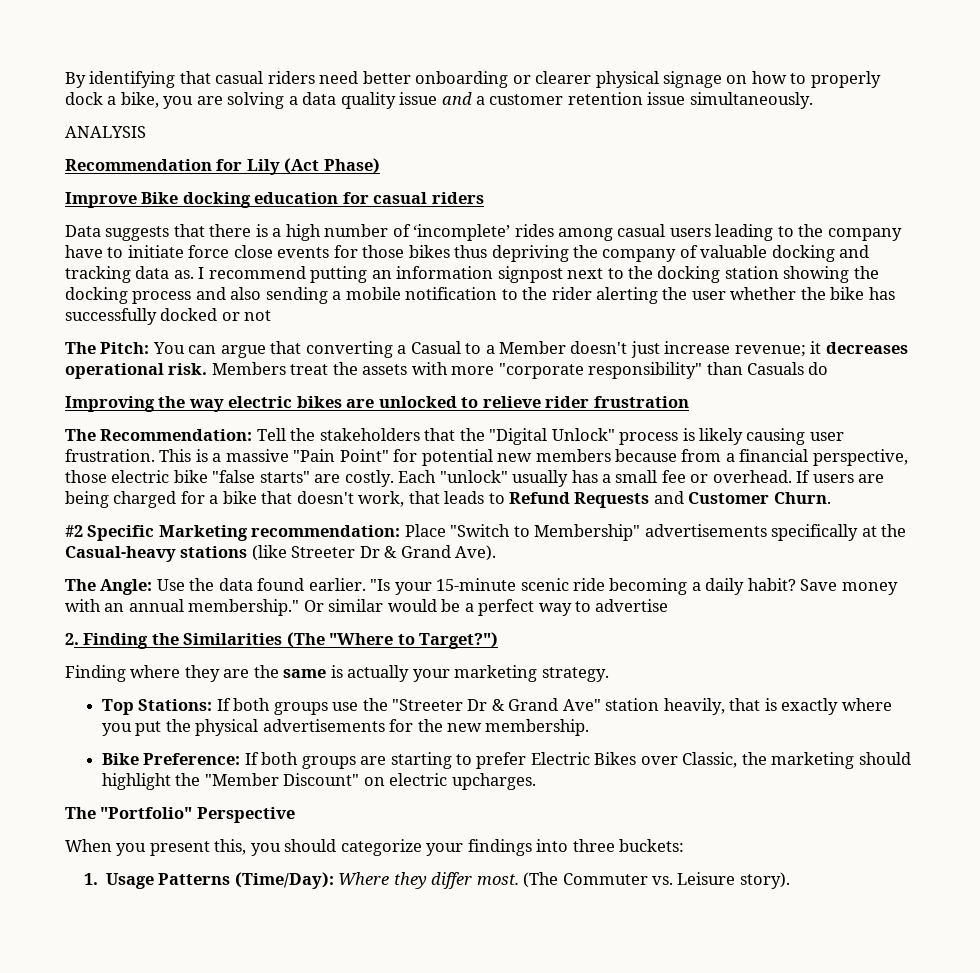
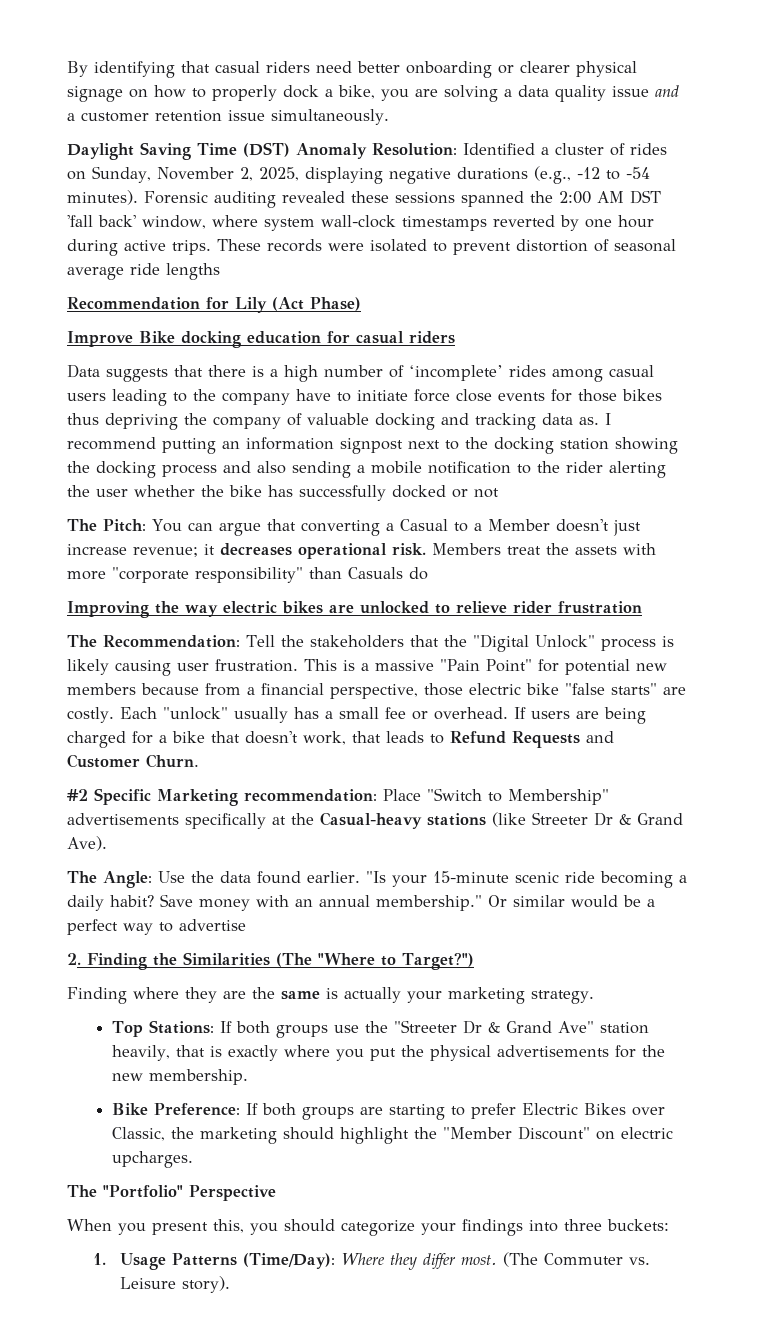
- ANALYSIS
+ Daylight Saving Time (DST) Anomaly Resolution: Identified a cluster of rides on Sunday, November 2, 2025, displaying negative durations (e.g., -12 to -54 minutes). Forensic auditing revealed these sessions spanned the 2:00 AM DST 'fall back' window, where system wall-clock timestamps reverted by one hour during active trips. These records were isolated to prevent distortion of seasonal average ride lengths

